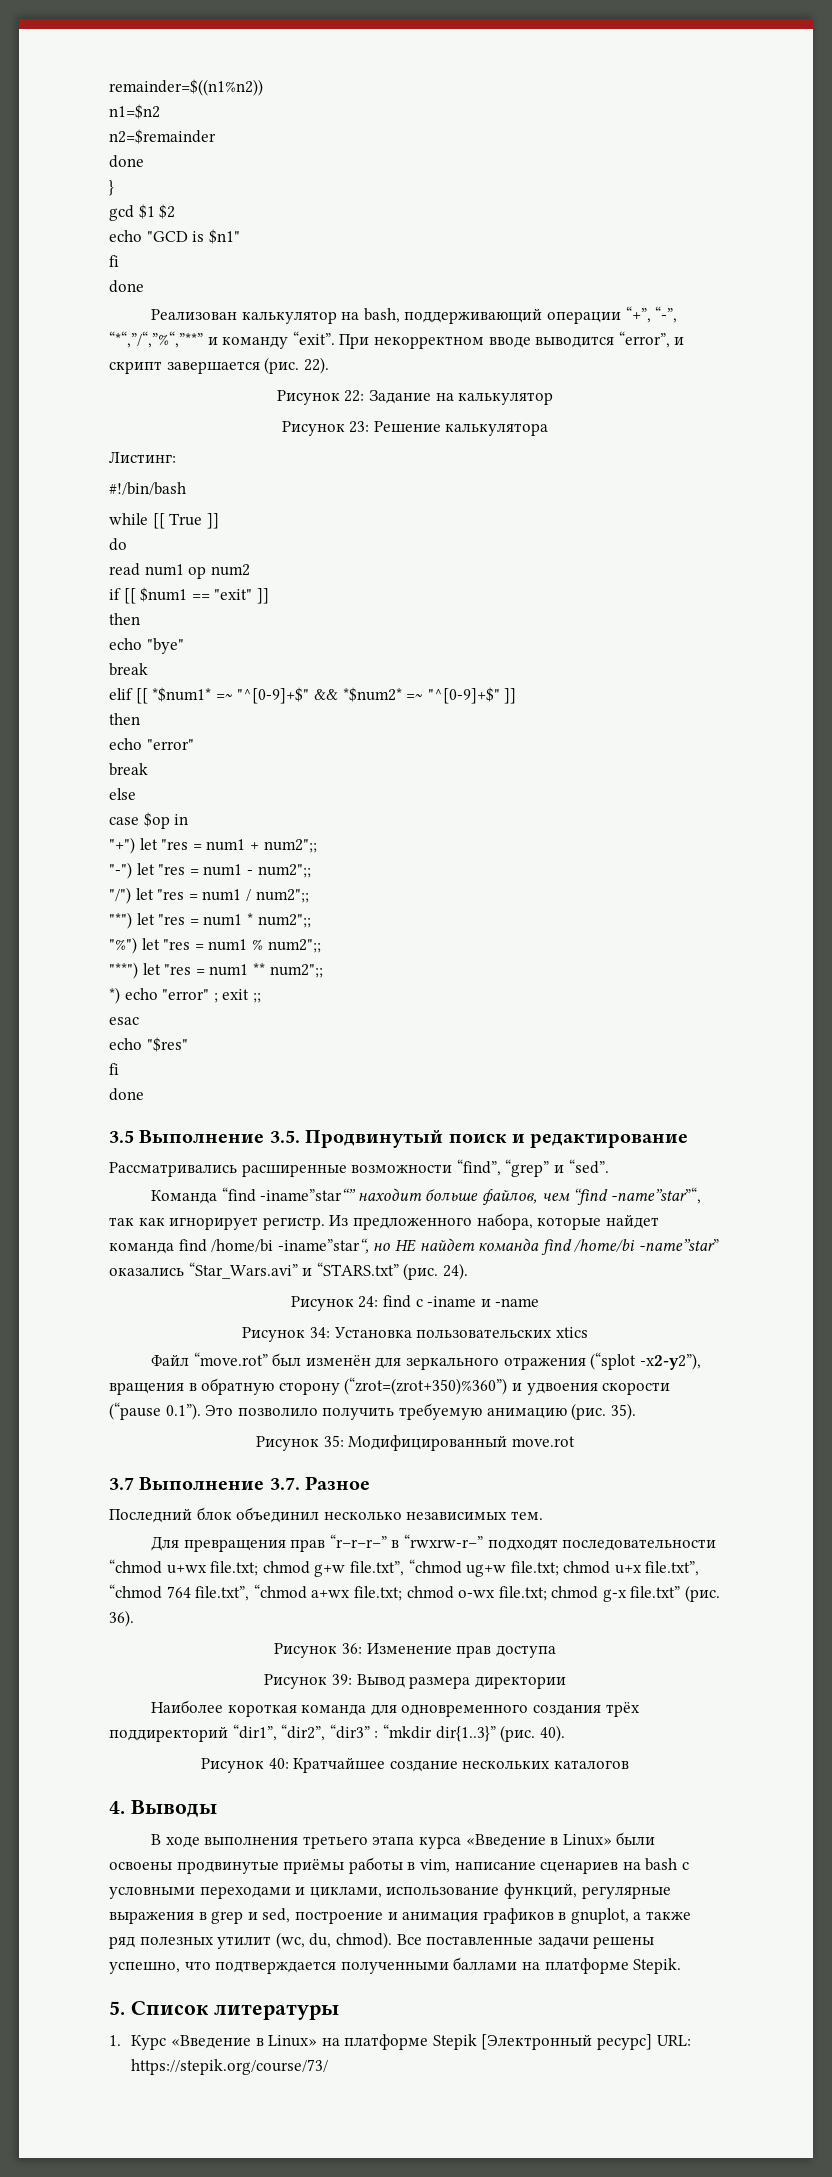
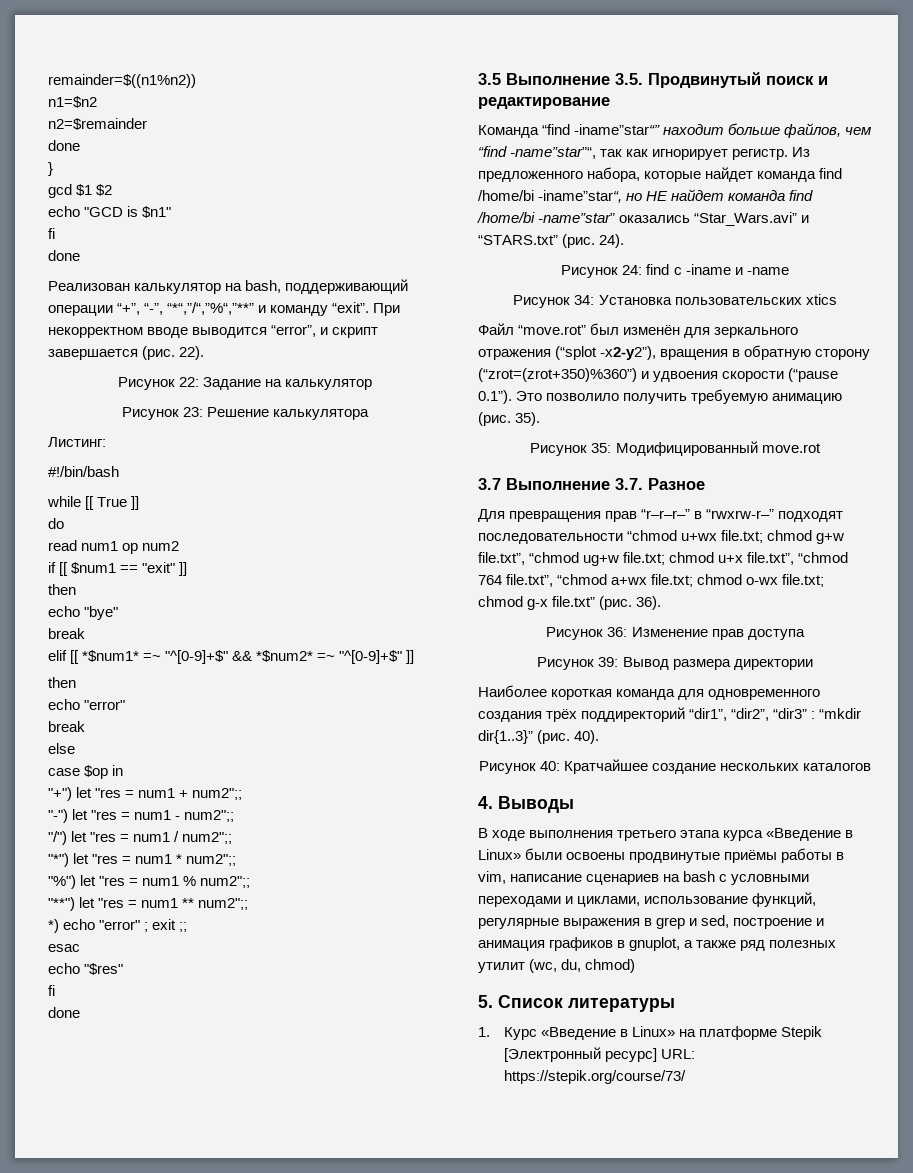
- Рассматривались расширенные возможности “find”, “grep” и “sed”.
- Последний блок объединил несколько независимых тем.
- В ходе выполнения третьего этапа курса «Введение в Linux» были освоены продвинутые приёмы работы в vim, написание сценариев на bash с условными переходами и циклами, использование функций, регулярные выражения в grep и sed, построение и анимация графиков в gnuplot, а также ряд полезных утилит (wc, du, chmod). Все поставленные задачи решены успешно, что подтверждается полученными баллами на платформе Stepik.
+ В ходе выполнения третьего этапа курса «Введение в Linux» были освоены продвинутые приёмы работы в vim, написание сценариев на bash с условными переходами и циклами, использование функций, регулярные выражения в grep и sed, построение и анимация графиков в gnuplot, а также ряд полезных утилит (wc, du, chmod)

